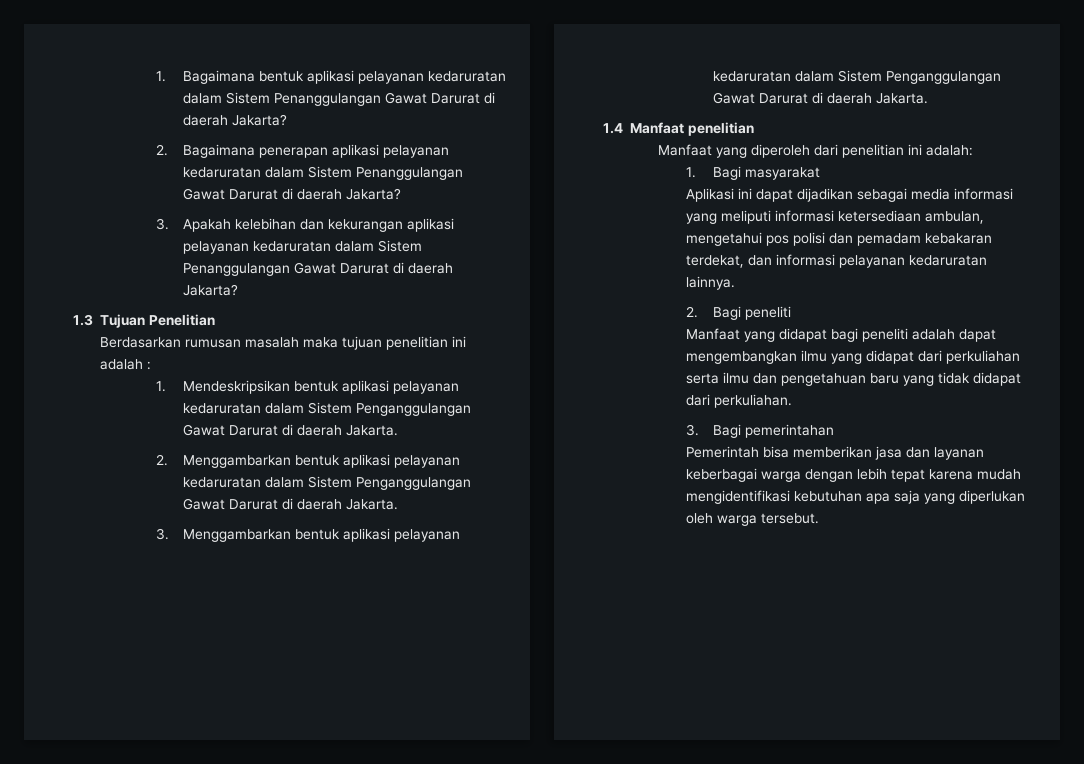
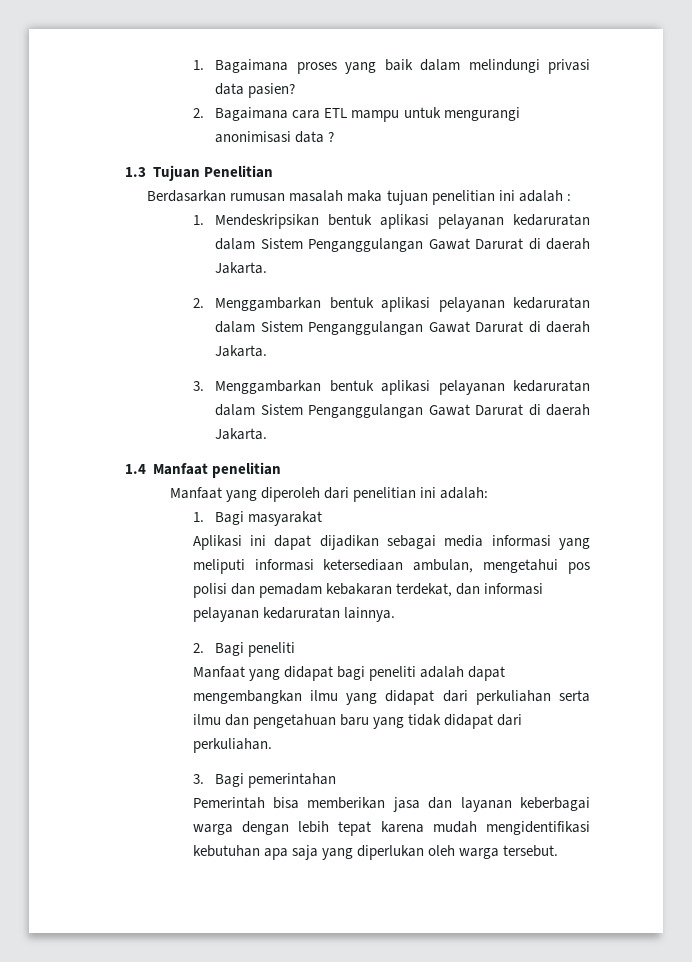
- 1. Bagaimana bentuk aplikasi pelayanan kedaruratan dalam Sistem Penanggulangan Gawat Darurat di daerah Jakarta?
- 2. Bagaimana penerapan aplikasi pelayanan kedaruratan dalam Sistem Penanggulangan Gawat Darurat di daerah Jakarta?
- 3. Apakah kelebihan dan kekurangan aplikasi pelayanan kedaruratan dalam Sistem Penanggulangan Gawat Darurat di daerah Jakarta?
+ 1. Bagaimana proses yang baik dalam melindungi privasi data pasien?
+ 2. Bagaimana cara ETL mampu untuk mengurangi anonimisasi data ?

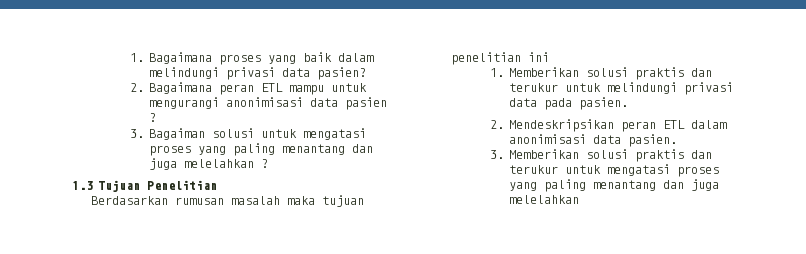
- 2. Bagaimana cara ETL mampu untuk mengurangi anonimisasi data ?
+ 2. Bagaimana peran ETL mampu untuk mengurangi anonimisasi data pasien ?
+ 3. Bagaiman solusi untuk mengatasi proses yang paling menantang dan juga melelahkan ?
- Berdasarkan rumusan masalah maka tujuan penelitian ini adalah :
- 1. Mendeskripsikan bentuk aplikasi pelayanan kedaruratan dalam Sistem Penganggulangan Gawat Darurat di daerah Jakarta.
- 2. Menggambarkan bentuk aplikasi pelayanan kedaruratan dalam Sistem Penganggulangan Gawat Darurat di daerah Jakarta.
- 3. Menggambarkan bentuk aplikasi pelayanan kedaruratan dalam Sistem Penganggulangan Gawat Darurat di daerah Jakarta.
- 1.4 Manfaat penelitian
- Manfaat yang diperoleh dari penelitian ini adalah:
- 1. Bagi masyarakat
- Aplikasi ini dapat dijadikan sebagai media informasi yang meliputi informasi ketersediaan ambulan, mengetahui pos polisi dan pemadam kebakaran terdekat, dan informasi pelayanan kedaruratan lainnya.
- 2. Bagi peneliti
- Manfaat yang didapat bagi peneliti adalah dapat mengembangkan ilmu yang didapat dari perkuliahan serta ilmu dan pengetahuan baru yang tidak didapat dari perkuliahan.
- 3. Bagi pemerintahan
- Pemerintah bisa memberikan jasa dan layanan keberbagai warga dengan lebih tepat karena mudah mengidentifikasi kebutuhan apa saja yang diperlukan oleh warga tersebut.
+ Berdasarkan rumusan masalah maka tujuan penelitian ini
+ 1. Memberikan solusi praktis dan terukur untuk melindungi privasi data pada pasien.
+ 2. Mendeskripsikan peran ETL dalam anonimisasi data pasien.
+ 3. Memberikan solusi praktis dan terukur untuk mengatasi proses yang paling menantang dan juga melelahkan

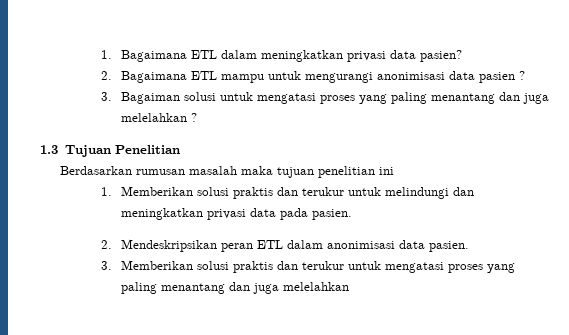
- 1. Bagaimana proses yang baik dalam melindungi privasi data pasien?
+ 1. Bagaimana ETL dalam meningkatkan privasi data pasien?
- 2. Bagaimana peran ETL mampu untuk mengurangi anonimisasi data pasien ?
+ 2. Bagaimana ETL mampu untuk mengurangi anonimisasi data pasien ?
- 1. Memberikan solusi praktis dan terukur untuk melindungi privasi data pada pasien.
+ 1. Memberikan solusi praktis dan terukur untuk melindungi dan meningkatkan privasi data pada pasien.

